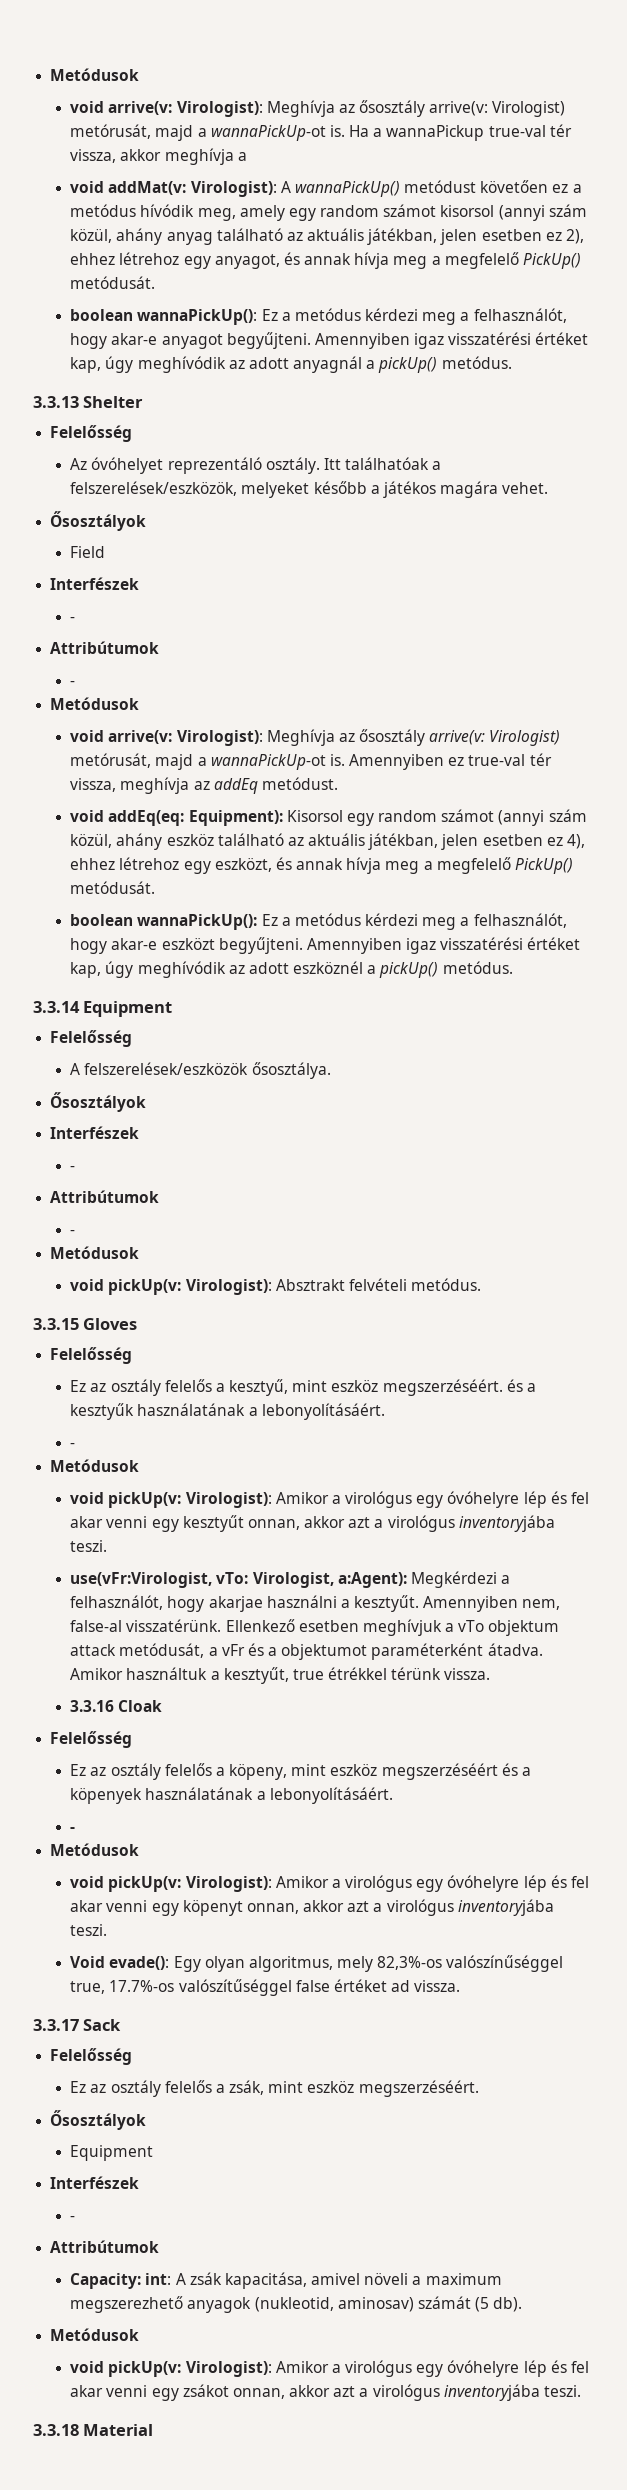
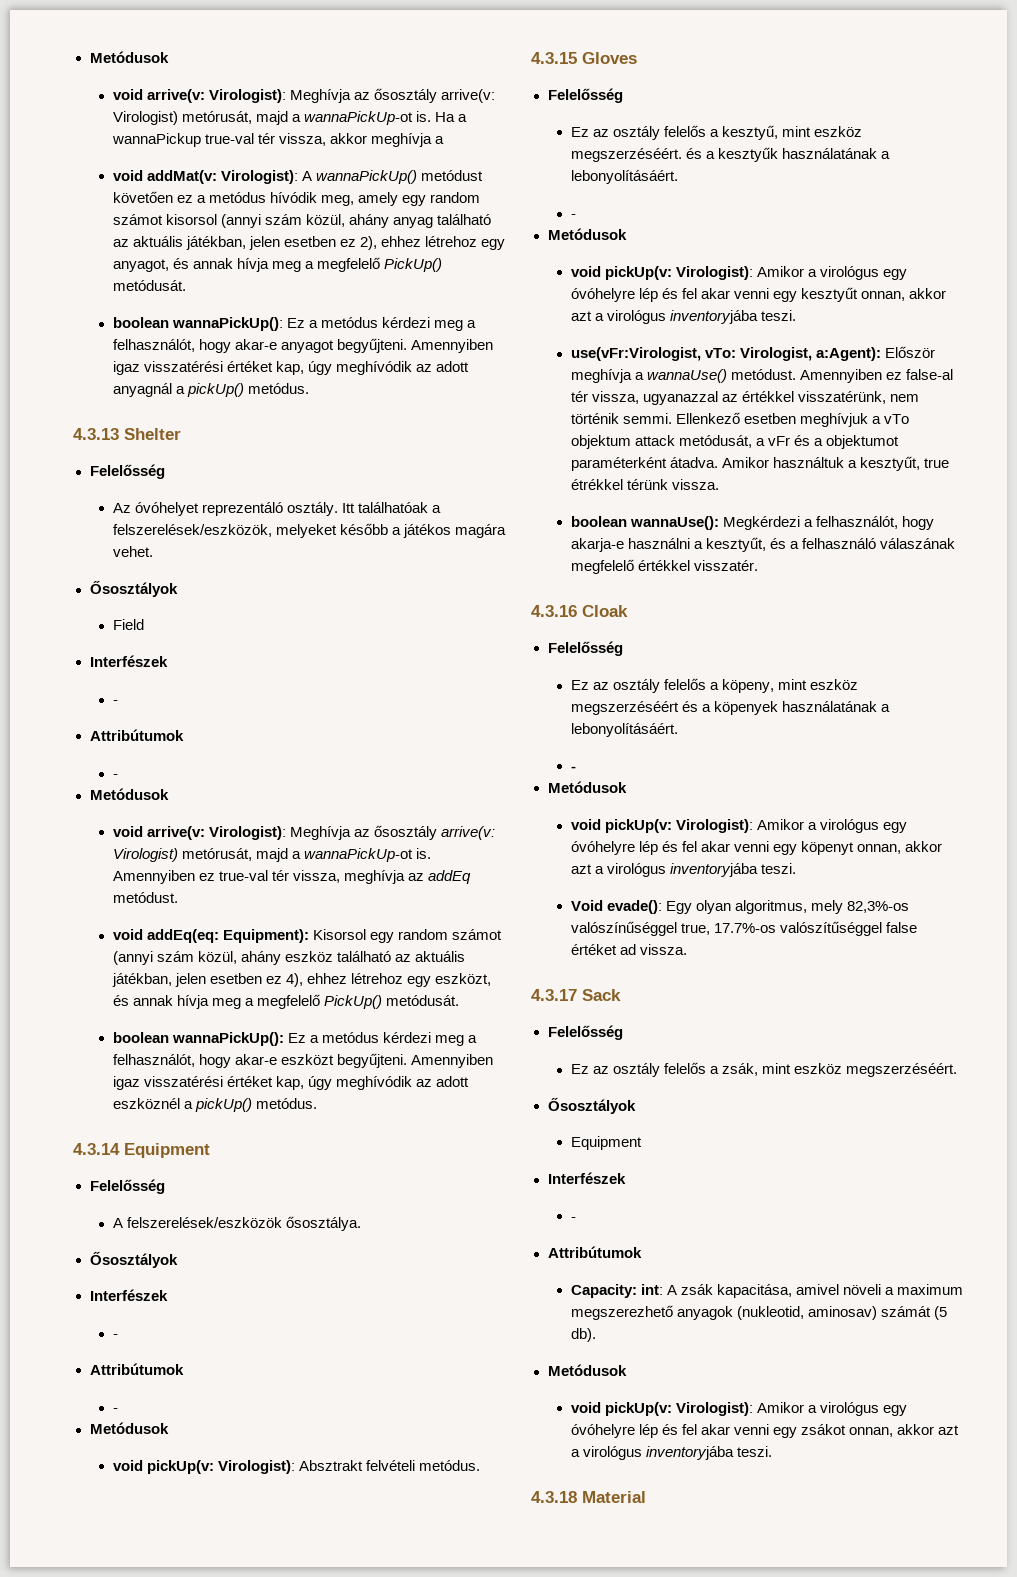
- 3.3.13 Shelter
+ 4.3.13 Shelter
- 3.3.14 Equipment
+ 4.3.14 Equipment
- 3.3.15 Gloves
+ 4.3.15 Gloves
- use(vFr:Virologist, vTo: Virologist, a:Agent): Megkérdezi a felhasználót, hogy akarjae használni a kesztyűt. Amennyiben nem, false-al visszatérünk.
+ use(vFr:Virologist, vTo: Virologist, a:Agent): Először meghívja a wannaUse() metódust. Amennyiben ez false-al tér vissza, ugyanazzal az értékkel visszatérünk, nem történik semmi.
- 3.3.16 Cloak
+ boolean wannaUse(): Megkérdezi a felhasználót, hogy akarja-e használni a kesztyűt, és a felhasználó válaszának megfelelő értékkel visszatér.
+ 4.3.16 Cloak
- 3.3.17 Sack
+ 4.3.17 Sack
- 3.3.18 Material
+ 4.3.18 Material

